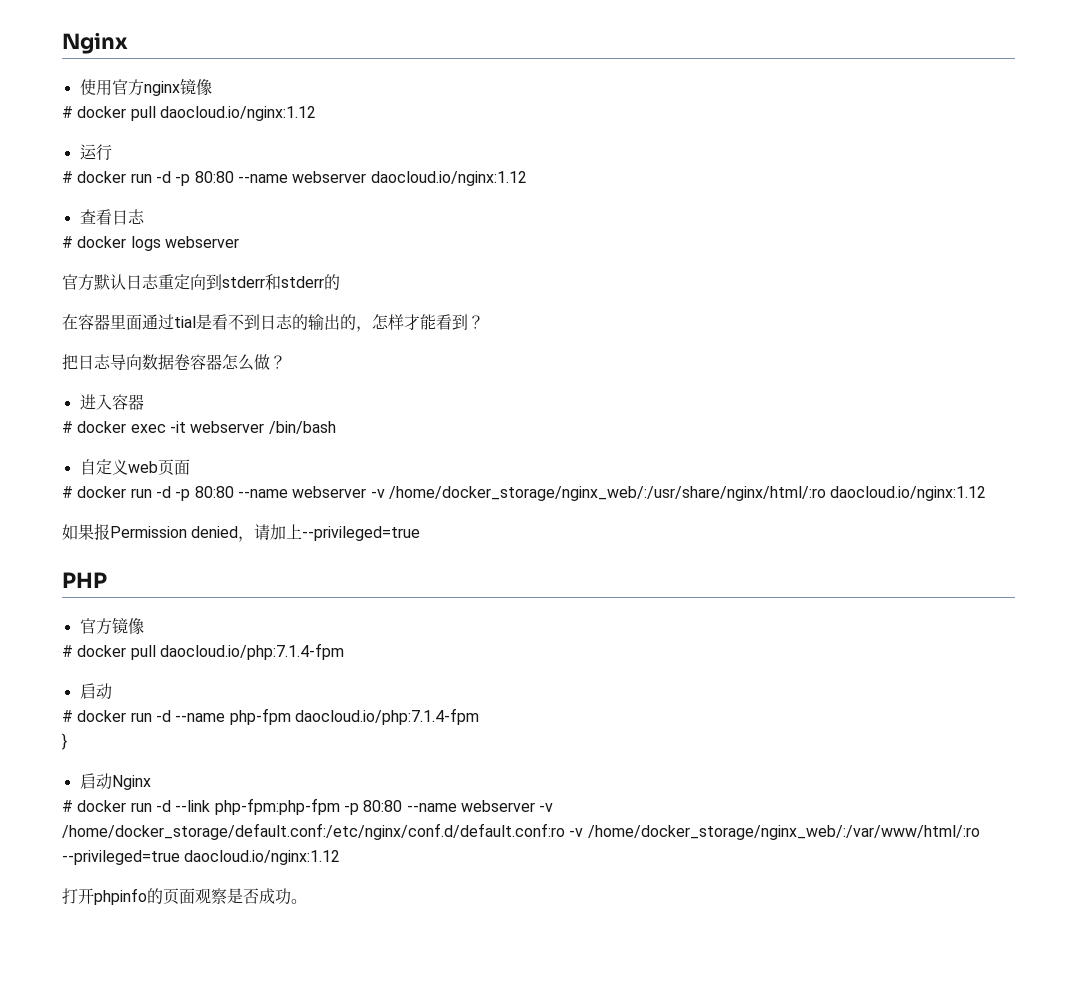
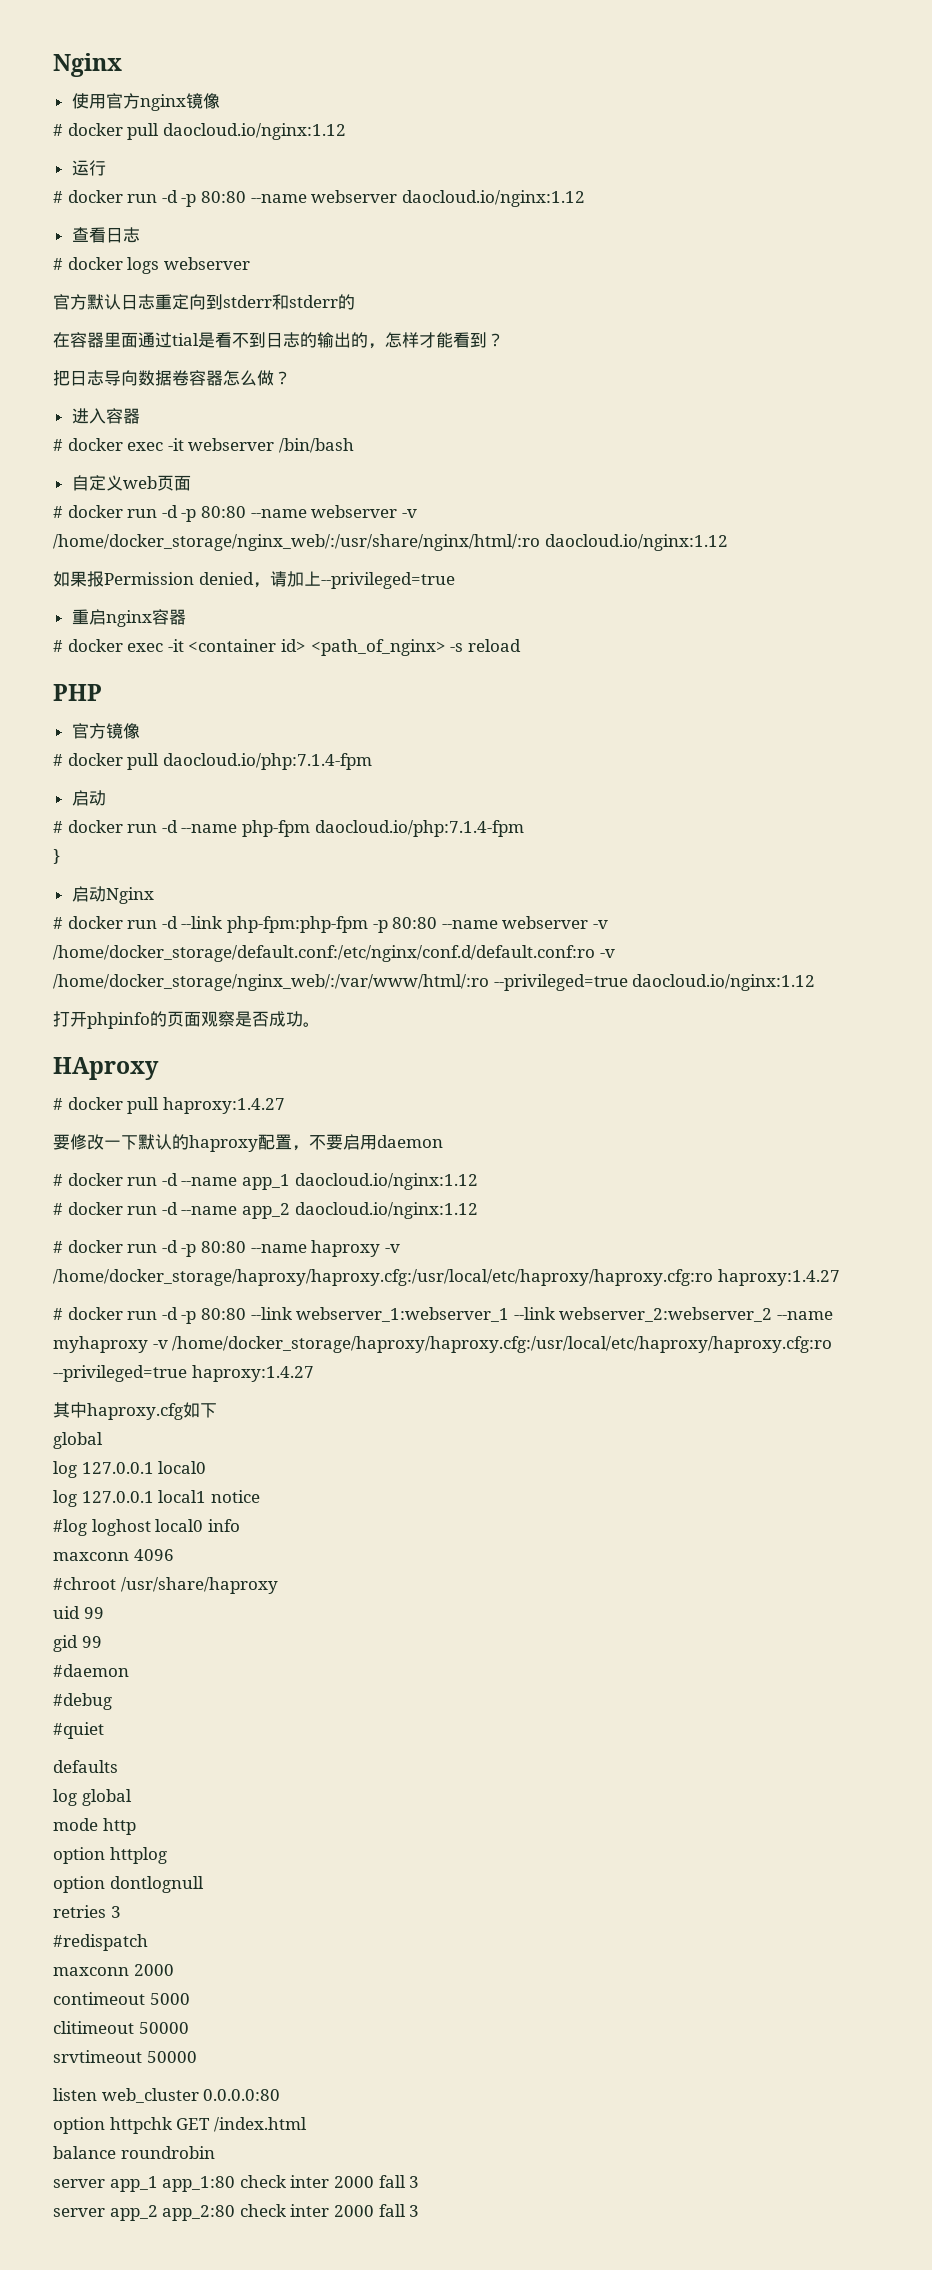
+ 重启nginx容器
+ # docker exec -it <container id> <path_of_nginx> -s reload
+ HAproxy
+ # docker pull haproxy:1.4.27
+ 要修改一下默认的haproxy配置，不要启用daemon
+ # docker run -d --name app_1 daocloud.io/nginx:1.12
+ # docker run -d --name app_2 daocloud.io/nginx:1.12
+ # docker run -d -p 80:80 --name haproxy -v /home/docker_storage/haproxy/haproxy.cfg:/usr/local/etc/haproxy/haproxy.cfg:ro haproxy:1.4.27
+ # docker run -d -p 80:80 --link webserver_1:webserver_1 --link webserver_2:webserver_2 --name myhaproxy -v /home/docker_storage/haproxy/haproxy.cfg:/usr/local/etc/haproxy/haproxy.cfg:ro --privileged=true haproxy:1.4.27
+ 其中haproxy.cfg如下
+ global
+ log 127.0.0.1 local0
+ log 127.0.0.1 local1 notice
+ #log loghost local0 info
+ maxconn 4096
+ #chroot /usr/share/haproxy
+ uid 99
+ gid 99
+ #daemon
+ #debug
+ #quiet
+ defaults
+ log global
+ mode http
+ option httplog
+ option dontlognull
+ retries 3
+ #redispatch
+ maxconn 2000
+ contimeout 5000
+ clitimeout 50000
+ srvtimeout 50000
+ listen web_cluster 0.0.0.0:80
+ option httpchk GET /index.html
+ balance roundrobin
+ server app_1 app_1:80 check inter 2000 fall 3
+ server app_2 app_2:80 check inter 2000 fall 3

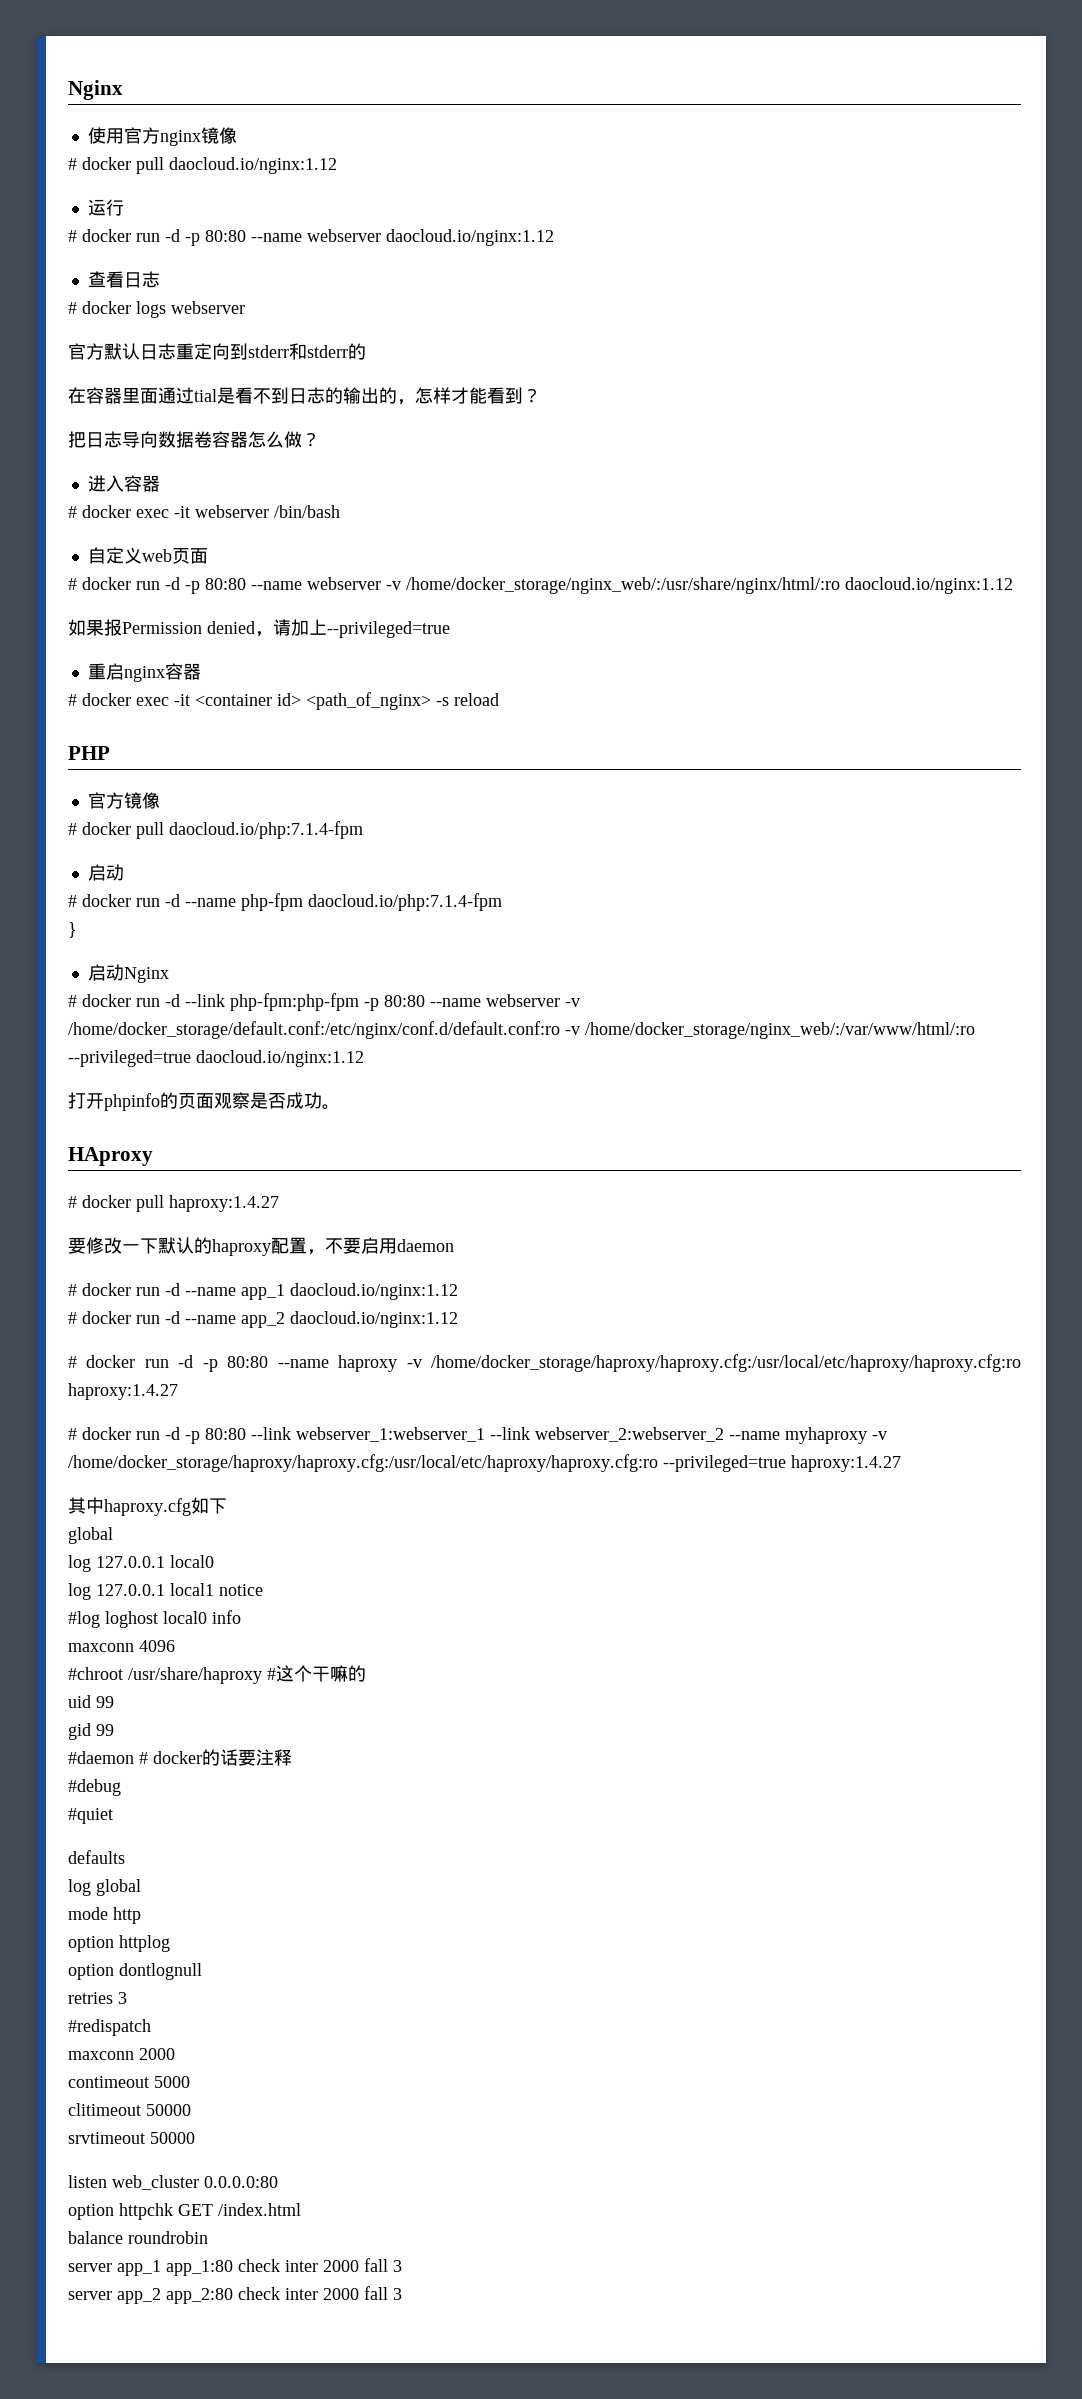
- #chroot /usr/share/haproxy
+ #chroot /usr/share/haproxy #这个干嘛的
- #daemon
+ #daemon # docker的话要注释

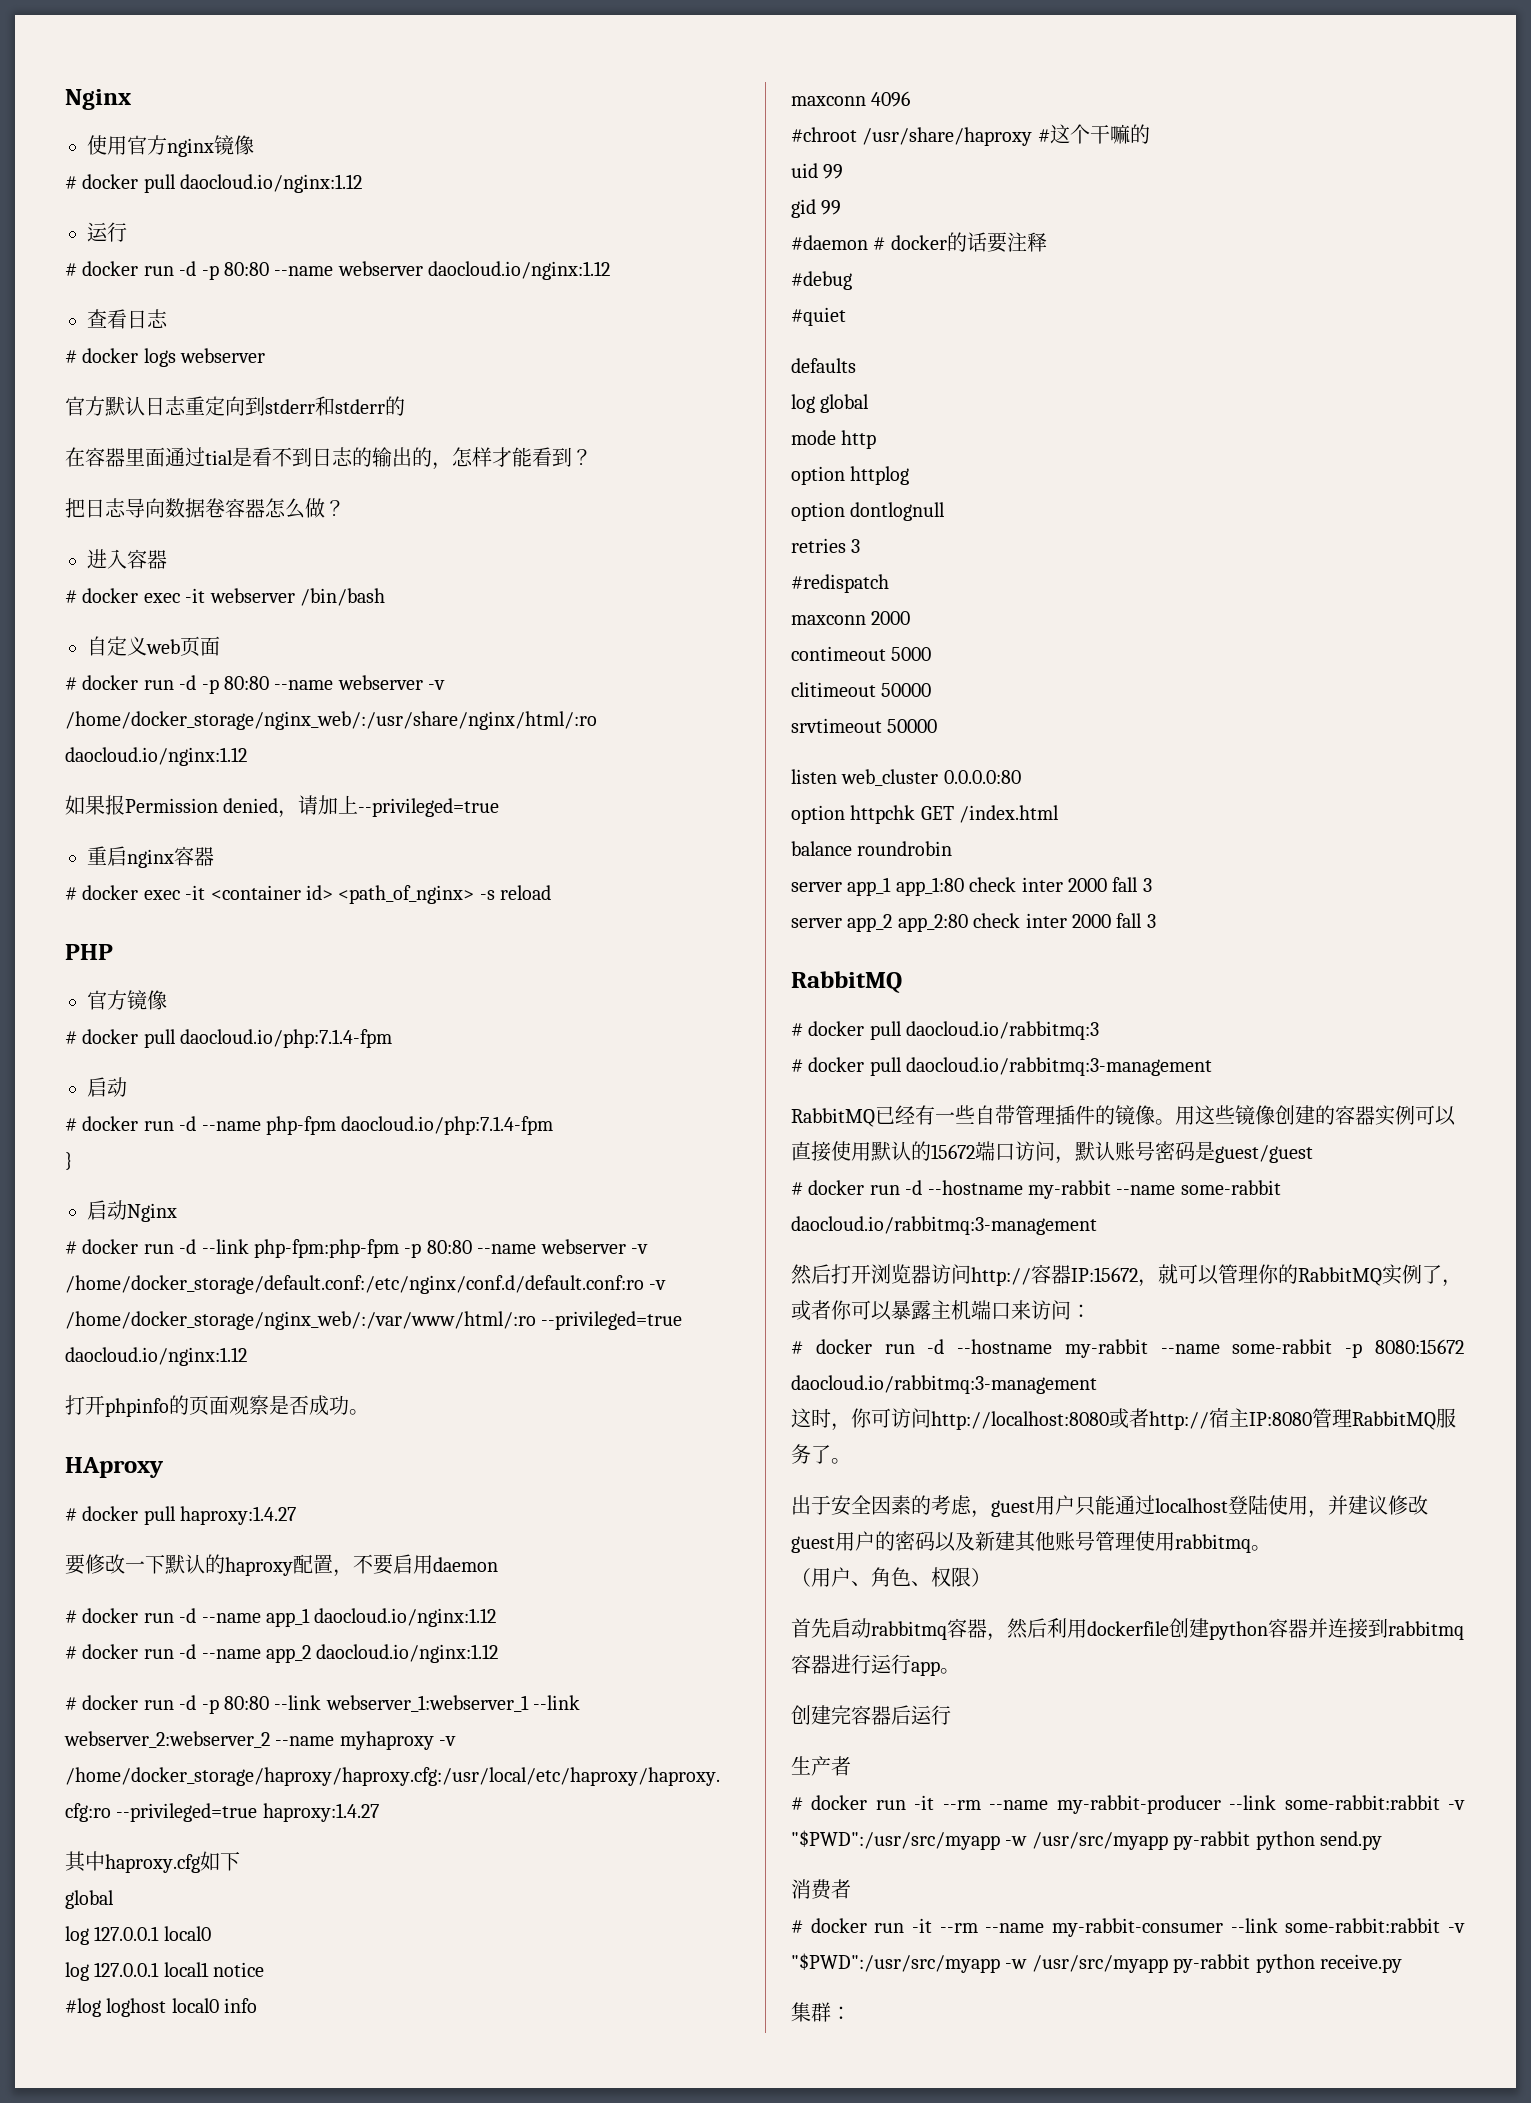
- # docker run -d -p 80:80 --name haproxy -v /home/docker_storage/haproxy/haproxy.cfg:/usr/local/etc/haproxy/haproxy.cfg:ro haproxy:1.4.27
  server app_2 app_2:80 check inter 2000 fall 3
+ RabbitMQ
+ # docker pull daocloud.io/rabbitmq:3
+ # docker pull daocloud.io/rabbitmq:3-management
+ RabbitMQ已经有一些自带管理插件的镜像。用这些镜像创建的容器实例可以直接使用默认的15672端口访问，默认账号密码是guest/guest
+ # docker run -d --hostname my-rabbit --name some-rabbit daocloud.io/rabbitmq:3-management
+ 然后打开浏览器访问http://容器IP:15672，就可以管理你的RabbitMQ实例了，或者你可以暴露主机端口来访问：
+ # docker run -d --hostname my-rabbit --name some-rabbit -p 8080:15672 daocloud.io/rabbitmq:3-management
+ 这时，你可访问http://localhost:8080或者http://宿主IP:8080管理RabbitMQ服务了。
+ 出于安全因素的考虑，guest用户只能通过localhost登陆使用，并建议修改guest用户的密码以及新建其他账号管理使用rabbitmq。
+ （用户、角色、权限）
+ 首先启动rabbitmq容器，然后利用dockerfile创建python容器并连接到rabbitmq容器进行运行app。
+ 创建完容器后运行
+ 生产者
+ # docker run -it --rm --name my-rabbit-producer --link some-rabbit:rabbit -v "$PWD":/usr/src/myapp -w /usr/src/myapp py-rabbit python send.py
+ 消费者
+ # docker run -it --rm --name my-rabbit-consumer --link some-rabbit:rabbit -v "$PWD":/usr/src/myapp -w /usr/src/myapp py-rabbit python receive.py
+ 集群：

